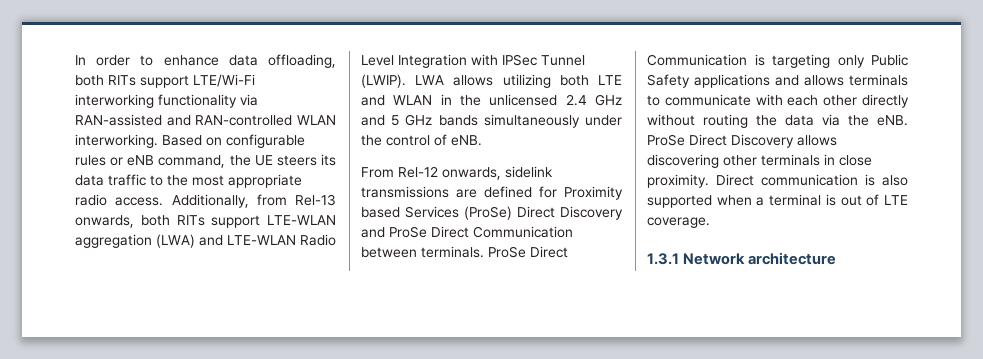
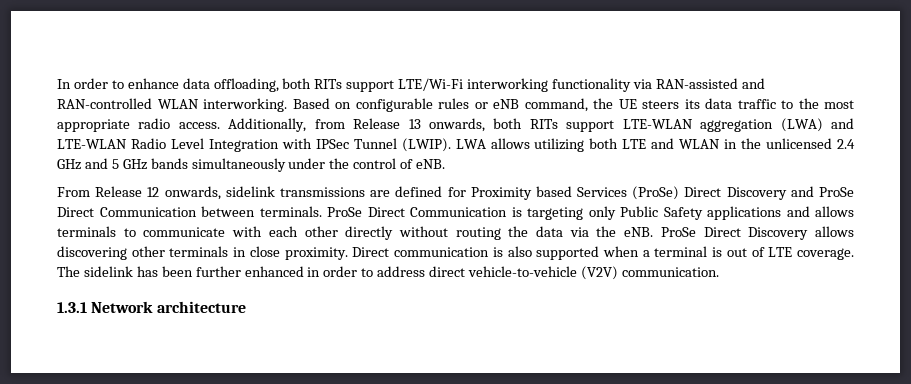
- Additionally, from Rel-13 onwards, both RITs support LTE-WLAN aggregation (LWA) and LTE-WLAN Radio Level Integration with IPSec Tunnel (LWIP).
+ Additionally, from Release 13 onwards, both RITs support LTE-WLAN aggregation (LWA) and LTE-WLAN Radio Level Integration with IPSec Tunnel (LWIP).
- From Rel-12 onwards, sidelink transmissions are defined for Proximity based Services (ProSe) Direct Discovery and ProSe Direct Communication between terminals.
+ From Release 12 onwards, sidelink transmissions are defined for Proximity based Services (ProSe) Direct Discovery and ProSe Direct Communication between terminals.
+ The sidelink has been further enhanced in order to address direct vehicle-to-vehicle (V2V) communication.

